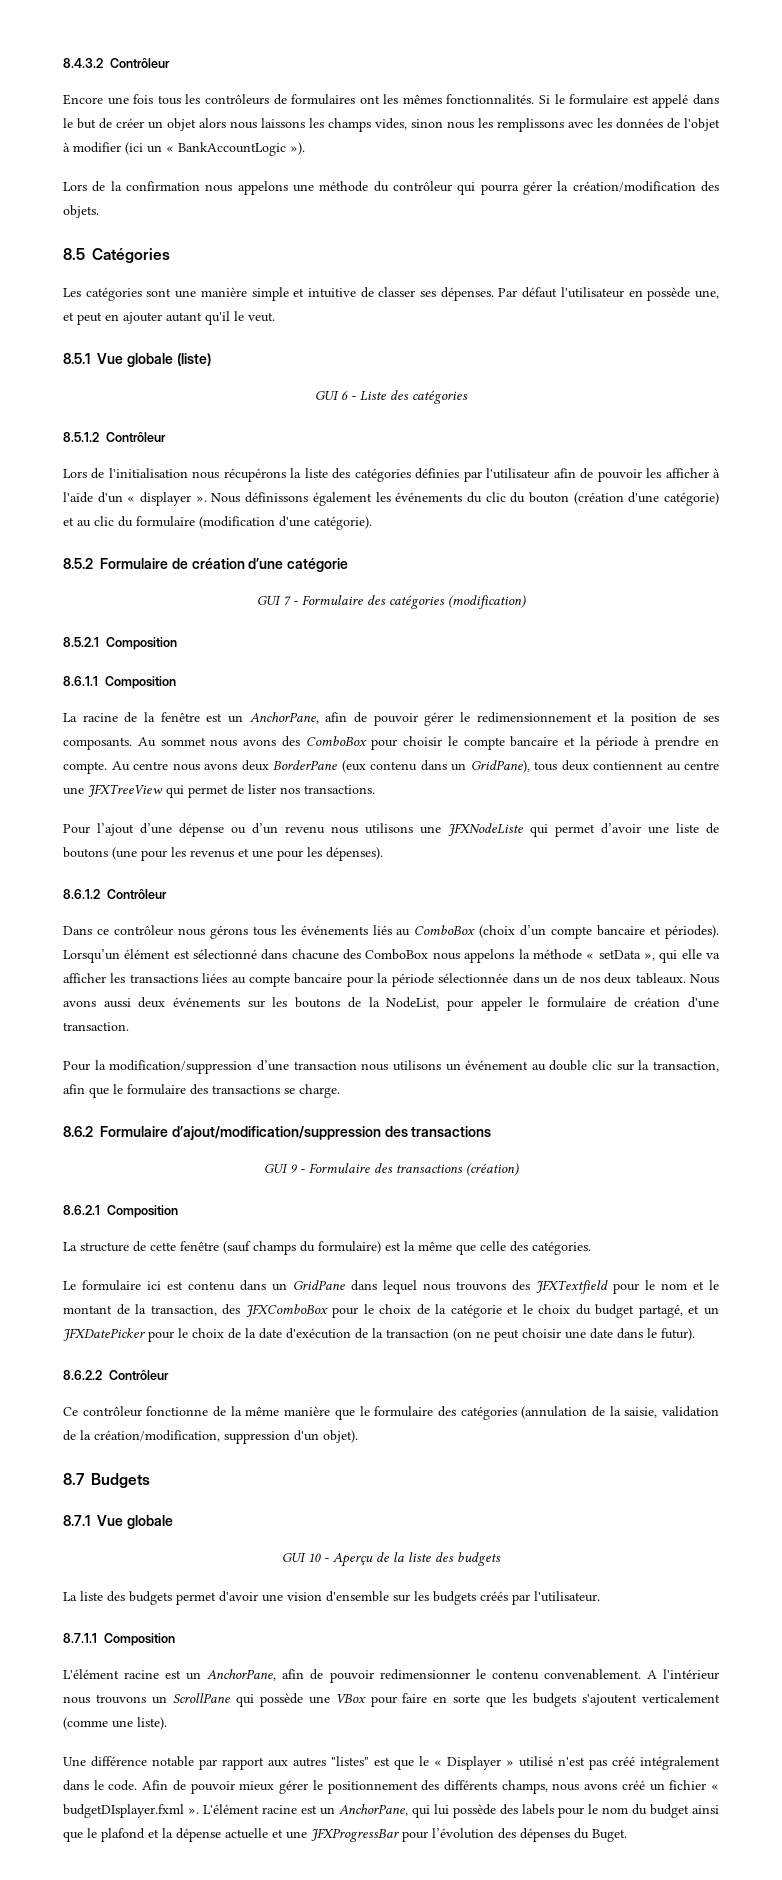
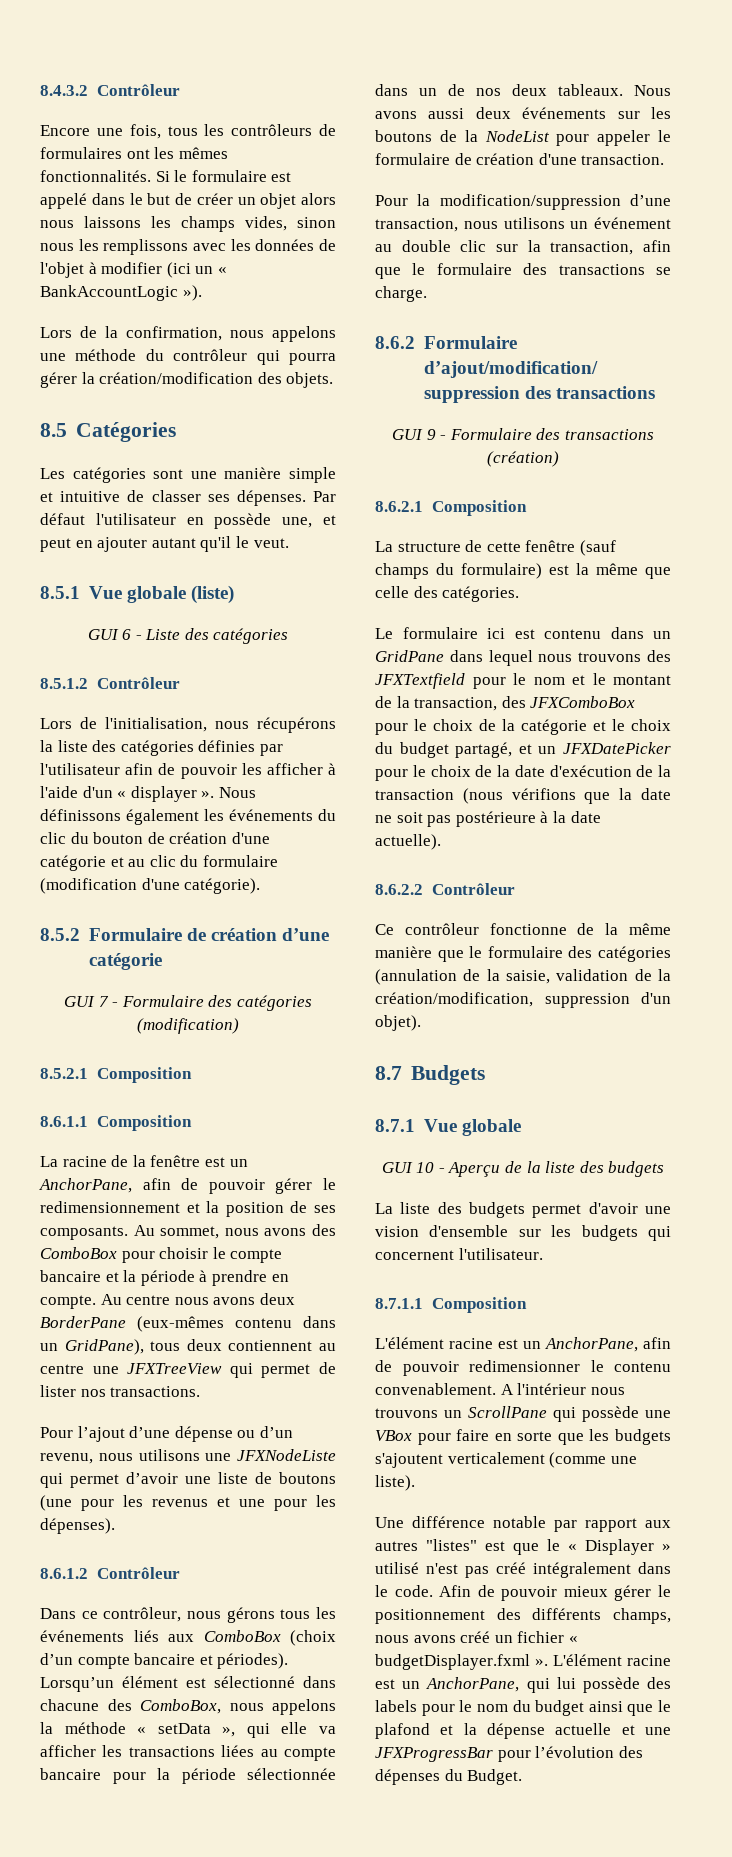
- Encore une fois tous les contrôleurs de formulaires ont les mêmes fonctionnalités.
+ Encore une fois, tous les contrôleurs de formulaires ont les mêmes fonctionnalités.
- Lors de la confirmation nous appelons une méthode du contrôleur qui pourra gérer la création/modification des objets.
+ Lors de la confirmation, nous appelons une méthode du contrôleur qui pourra gérer la création/modification des objets.
- Lors de l'initialisation nous récupérons la liste des catégories définies par l'utilisateur afin de pouvoir les afficher à l'aide d'un « displayer ».
+ Lors de l'initialisation, nous récupérons la liste des catégories définies par l'utilisateur afin de pouvoir les afficher à l'aide d'un « displayer ».
- Nous définissons également les événements du clic du bouton (création d'une catégorie) et au clic du formulaire (modification d'une catégorie).
+ Nous définissons également les événements du clic du bouton de création d'une catégorie et au clic du formulaire (modification d'une catégorie).
- Au sommet nous avons des ComboBox pour choisir le compte bancaire et la période à prendre en compte.
+ Au sommet, nous avons des ComboBox pour choisir le compte bancaire et la période à prendre en compte.
- Au centre nous avons deux BorderPane (eux contenu dans un GridPane), tous deux contiennent au centre une JFXTreeView qui permet de lister nos transactions.
+ Au centre nous avons deux BorderPane (eux-mêmes contenu dans un GridPane), tous deux contiennent au centre une JFXTreeView qui permet de lister nos transactions.
- Pour l’ajout d’une dépense ou d’un revenu nous utilisons une JFXNodeListe qui permet d’avoir une liste de boutons (une pour les revenus et une pour les dépenses).
+ Pour l’ajout d’une dépense ou d’un revenu, nous utilisons une JFXNodeListe qui permet d’avoir une liste de boutons (une pour les revenus et une pour les dépenses).
- Dans ce contrôleur nous gérons tous les événements liés au ComboBox (choix d’un compte bancaire et périodes).
+ Dans ce contrôleur, nous gérons tous les événements liés aux ComboBox (choix d’un compte bancaire et périodes).
- Lorsqu’un élément est sélectionné dans chacune des ComboBox nous appelons la méthode « setData », qui elle va afficher les transactions liées au compte bancaire pour la période sélectionnée dans un de nos deux tableaux.
+ Lorsqu’un élément est sélectionné dans chacune des ComboBox, nous appelons la méthode « setData », qui elle va afficher les transactions liées au compte bancaire pour la période sélectionnée dans un de nos deux tableaux.
- Nous avons aussi deux événements sur les boutons de la NodeList, pour appeler le formulaire de création d'une transaction.
+ Nous avons aussi deux événements sur les boutons de la NodeList pour appeler le formulaire de création d'une transaction.
- Pour la modification/suppression d’une transaction nous utilisons un événement au double clic sur la transaction, afin que le formulaire des transactions se charge.
+ Pour la modification/suppression d’une transaction, nous utilisons un événement au double clic sur la transaction, afin que le formulaire des transactions se charge.
- Le formulaire ici est contenu dans un GridPane dans lequel nous trouvons des JFXTextfield pour le nom et le montant de la transaction, des JFXComboBox pour le choix de la catégorie et le choix du budget partagé, et un JFXDatePicker pour le choix de la date d'exécution de la transaction (on ne peut choisir une date dans le futur).
+ Le formulaire ici est contenu dans un GridPane dans lequel nous trouvons des JFXTextfield pour le nom et le montant de la transaction, des JFXComboBox pour le choix de la catégorie et le choix du budget partagé, et un JFXDatePicker pour le choix de la date d'exécution de la transaction (nous vérifions que la date ne soit pas postérieure à la date actuelle).
- La liste des budgets permet d'avoir une vision d'ensemble sur les budgets créés par l'utilisateur.
+ La liste des budgets permet d'avoir une vision d'ensemble sur les budgets qui concernent l'utilisateur.
- Afin de pouvoir mieux gérer le positionnement des différents champs, nous avons créé un fichier « budgetDIsplayer.fxml ».
+ Afin de pouvoir mieux gérer le positionnement des différents champs, nous avons créé un fichier « budgetDisplayer.fxml ».
- L'élément racine est un AnchorPane, qui lui possède des labels pour le nom du budget ainsi que le plafond et la dépense actuelle et une JFXProgressBar pour l’évolution des dépenses du Buget.
+ L'élément racine est un AnchorPane, qui lui possède des labels pour le nom du budget ainsi que le plafond et la dépense actuelle et une JFXProgressBar pour l’évolution des dépenses du Budget.

